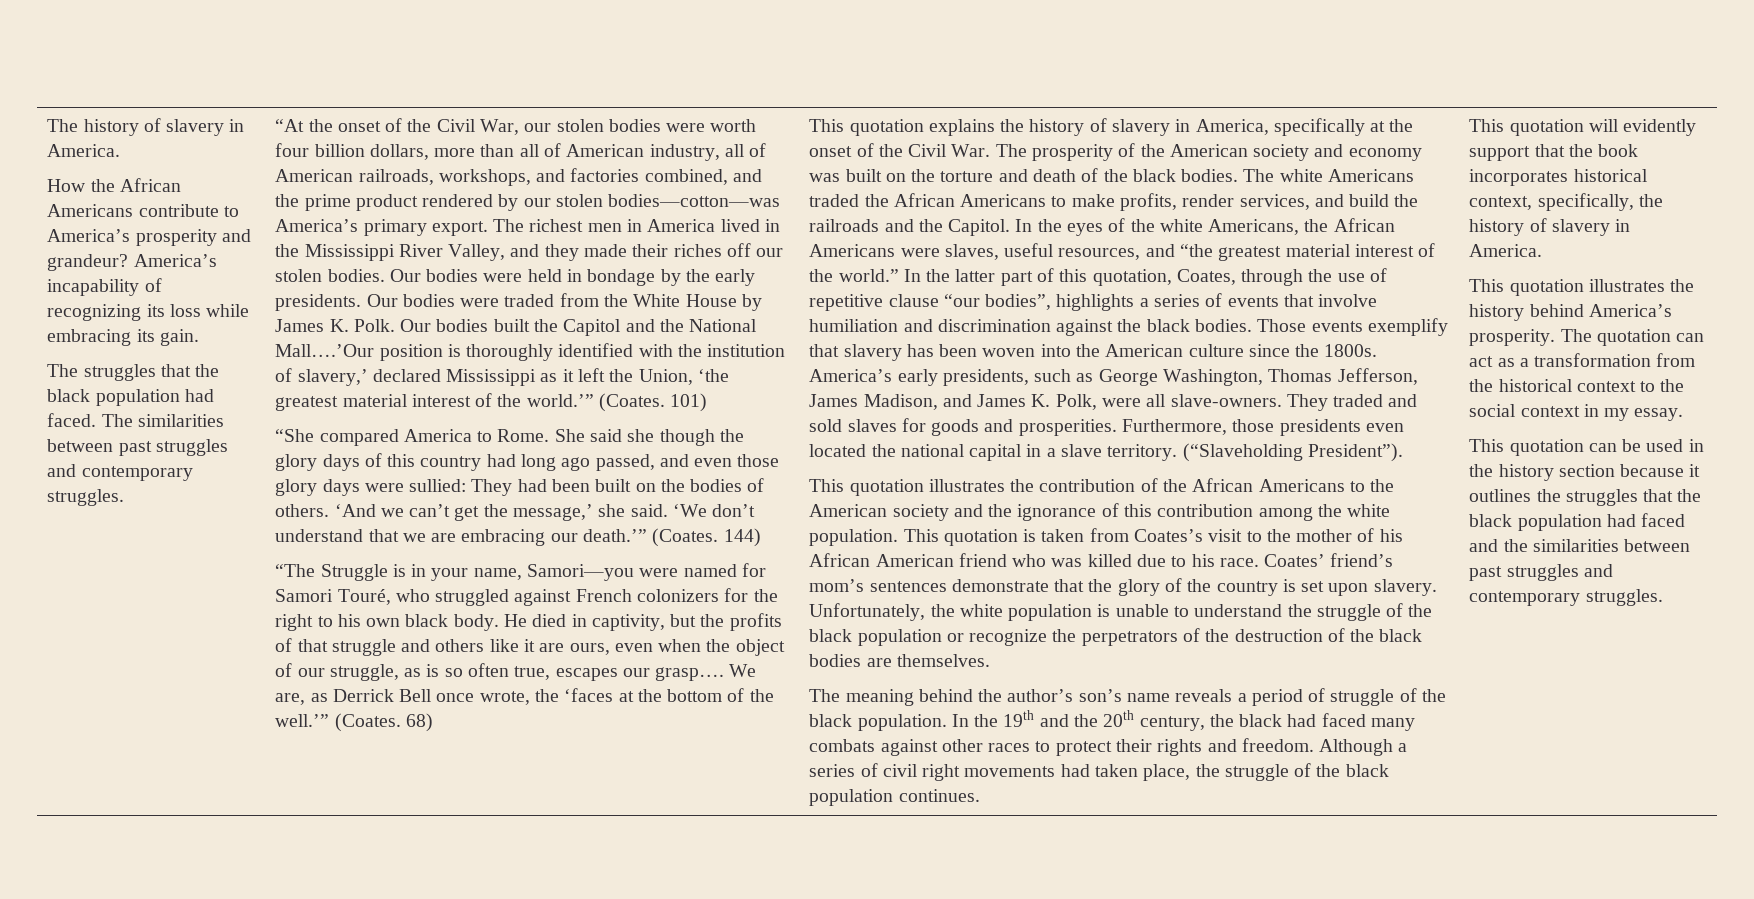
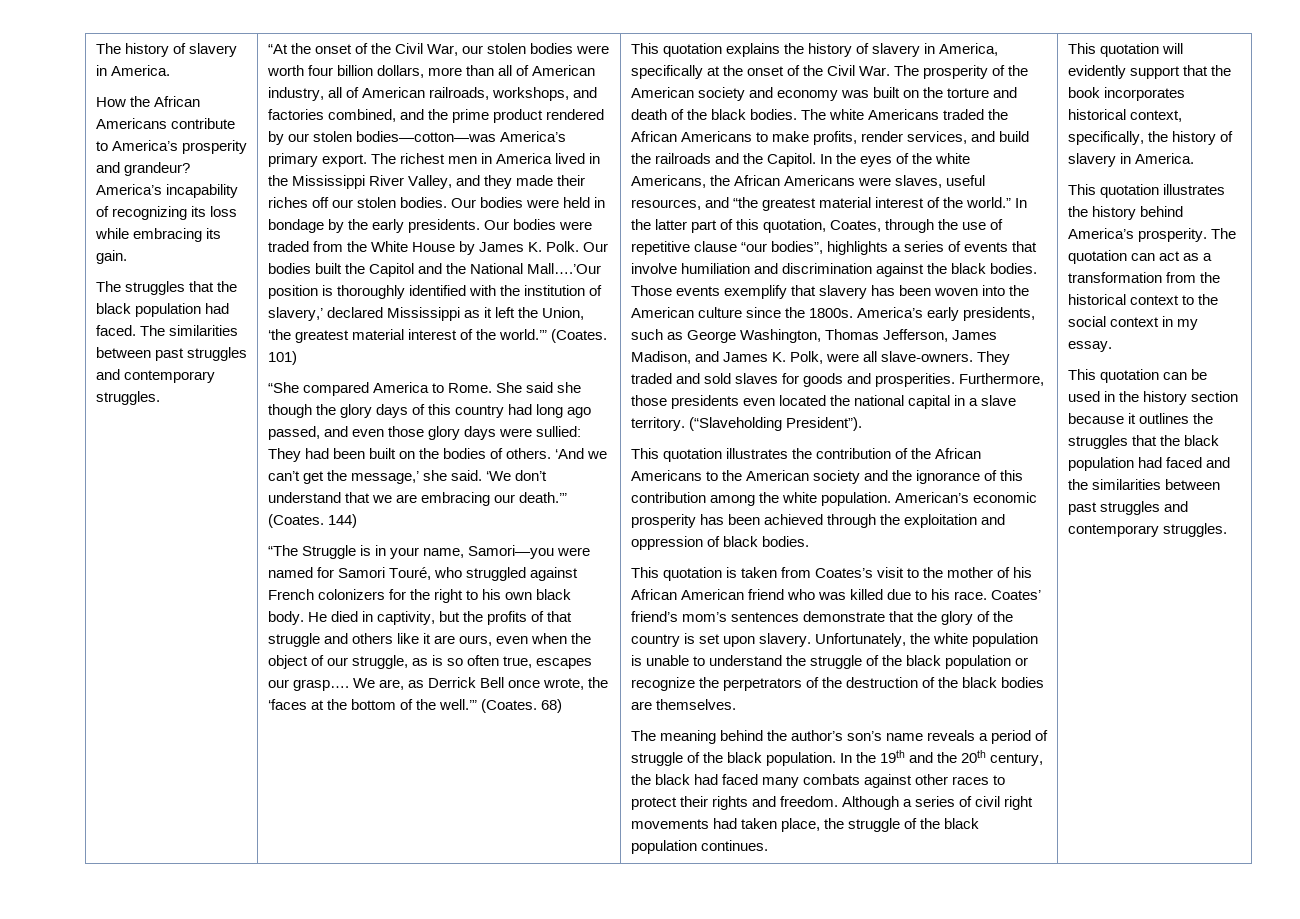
- This quotation illustrates the contribution of the African Americans to the American society and the ignorance of this contribution among the white population. This quotation is taken from Coates’s visit to the mother of his African American friend who was killed due to his race.
+ This quotation illustrates the contribution of the African Americans to the American society and the ignorance of this contribution among the white population. American’s economic prosperity has been achieved through the exploitation and oppression of black bodies.
+ This quotation is taken from Coates’s visit to the mother of his African American friend who was killed due to his race.

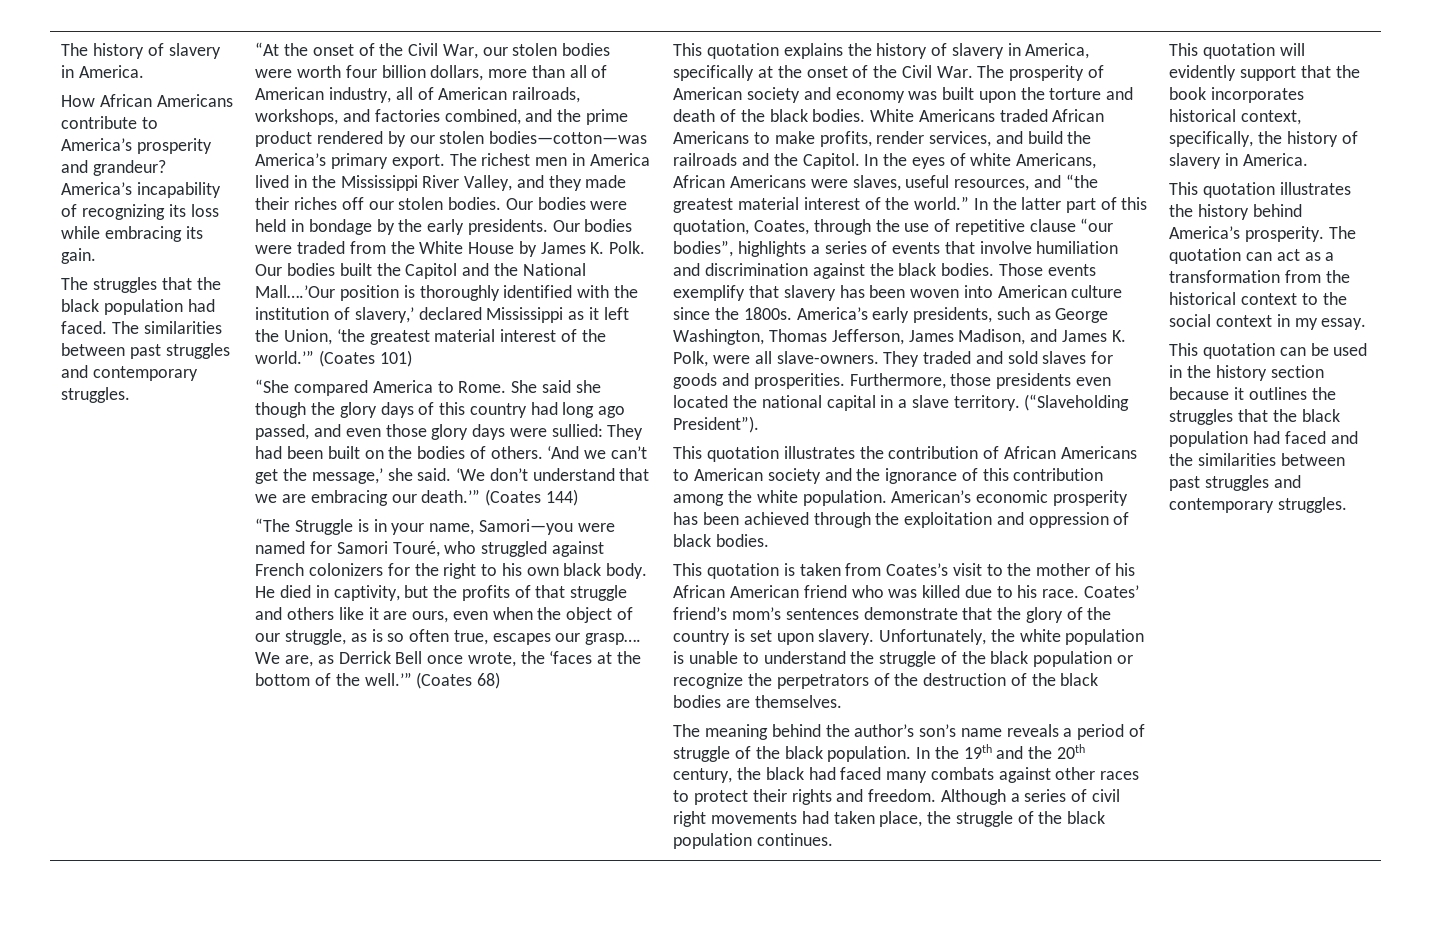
- How the African Americans contribute to America’s prosperity and grandeur?
+ How African Americans contribute to America’s prosperity and grandeur?
- (Coates. 101)
+ (Coates 101)
- (Coates. 144)
+ (Coates 144)
- (Coates. 68)
+ (Coates 68)
- This quotation explains the history of slavery in America, specifically at the onset of the Civil War. The prosperity of the American society and economy was built on the torture and death of the black bodies.
+ This quotation explains the history of slavery in America, specifically at the onset of the Civil War. The prosperity of American society and economy was built upon the torture and death of the black bodies.
- The white Americans traded the African Americans to make profits, render services, and build the railroads and the Capitol.
+ White Americans traded African Americans to make profits, render services, and build the railroads and the Capitol.
- In the eyes of the white Americans, the African Americans were slaves, useful resources, and “the greatest material interest of the world.”
+ In the eyes of white Americans, African Americans were slaves, useful resources, and “the greatest material interest of the world.”
- Those events exemplify that slavery has been woven into the American culture since the 1800s.
+ Those events exemplify that slavery has been woven into American culture since the 1800s.
- This quotation illustrates the contribution of the African Americans to the American society and the ignorance of this contribution among the white population.
+ This quotation illustrates the contribution of African Americans to American society and the ignorance of this contribution among the white population.

